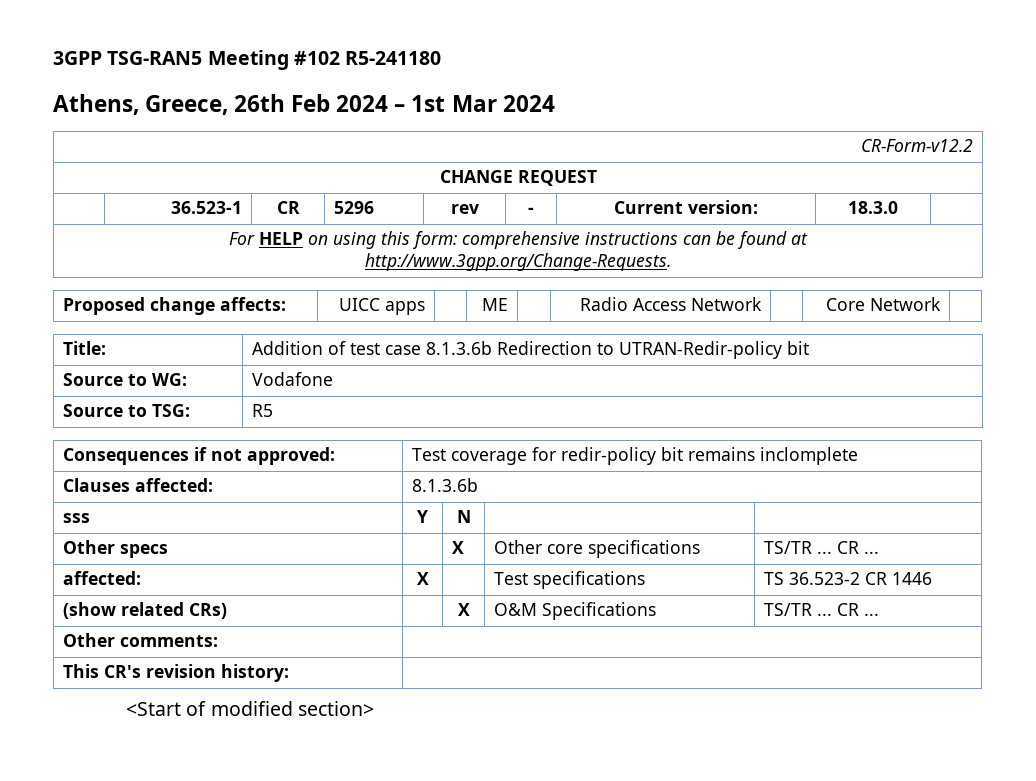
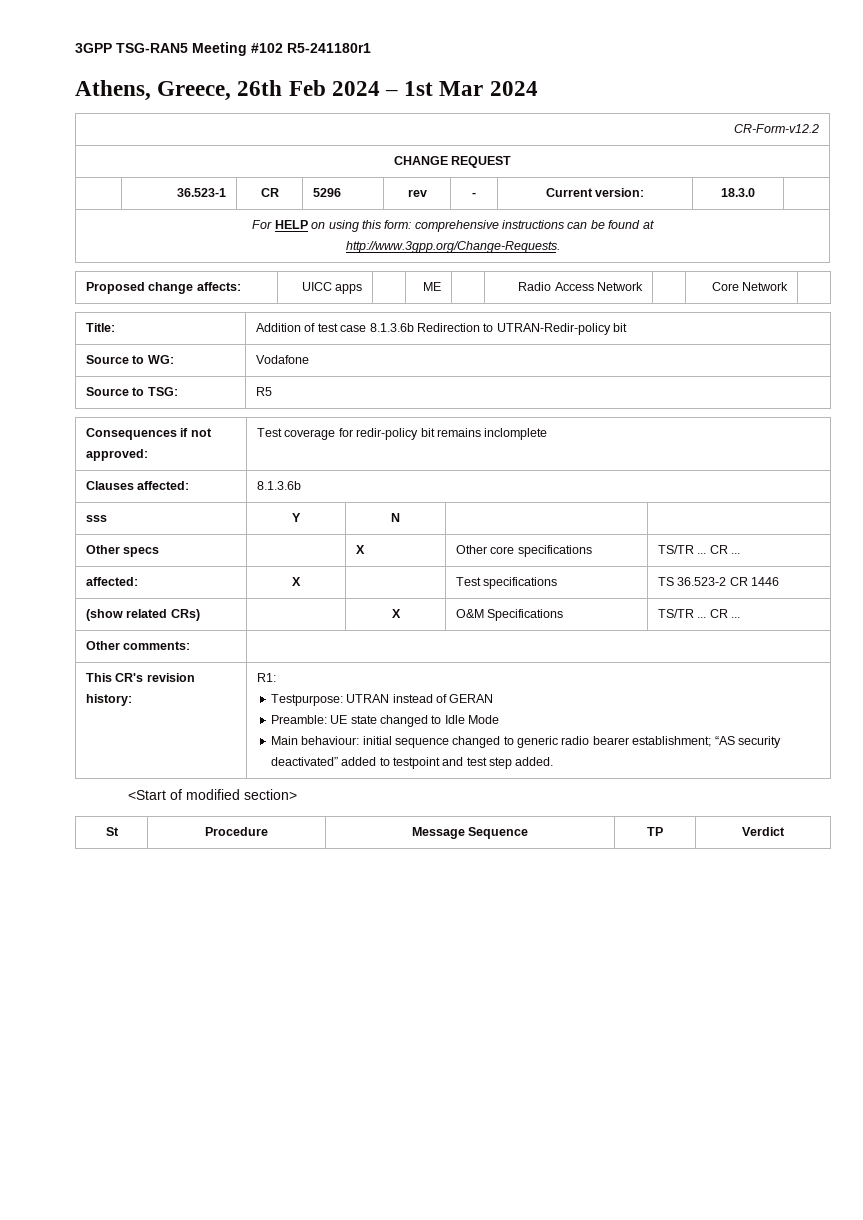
- 3GPP TSG-RAN5 Meeting #102 R5-241180
+ 3GPP TSG-RAN5 Meeting #102 R5-241180r1
- This CR's revision history: |
+ This CR's revision history: | R1:
+ Testpurpose: UTRAN instead of GERAN
+ Preamble: UE state changed to Idle Mode
+ Main behaviour: initial sequence changed to generic radio bearer establishment; “AS security deactivated” added to testpoint and test step added.
  <Start of modified section>
+ St | Procedure | Message Sequence | TP | Verdict

